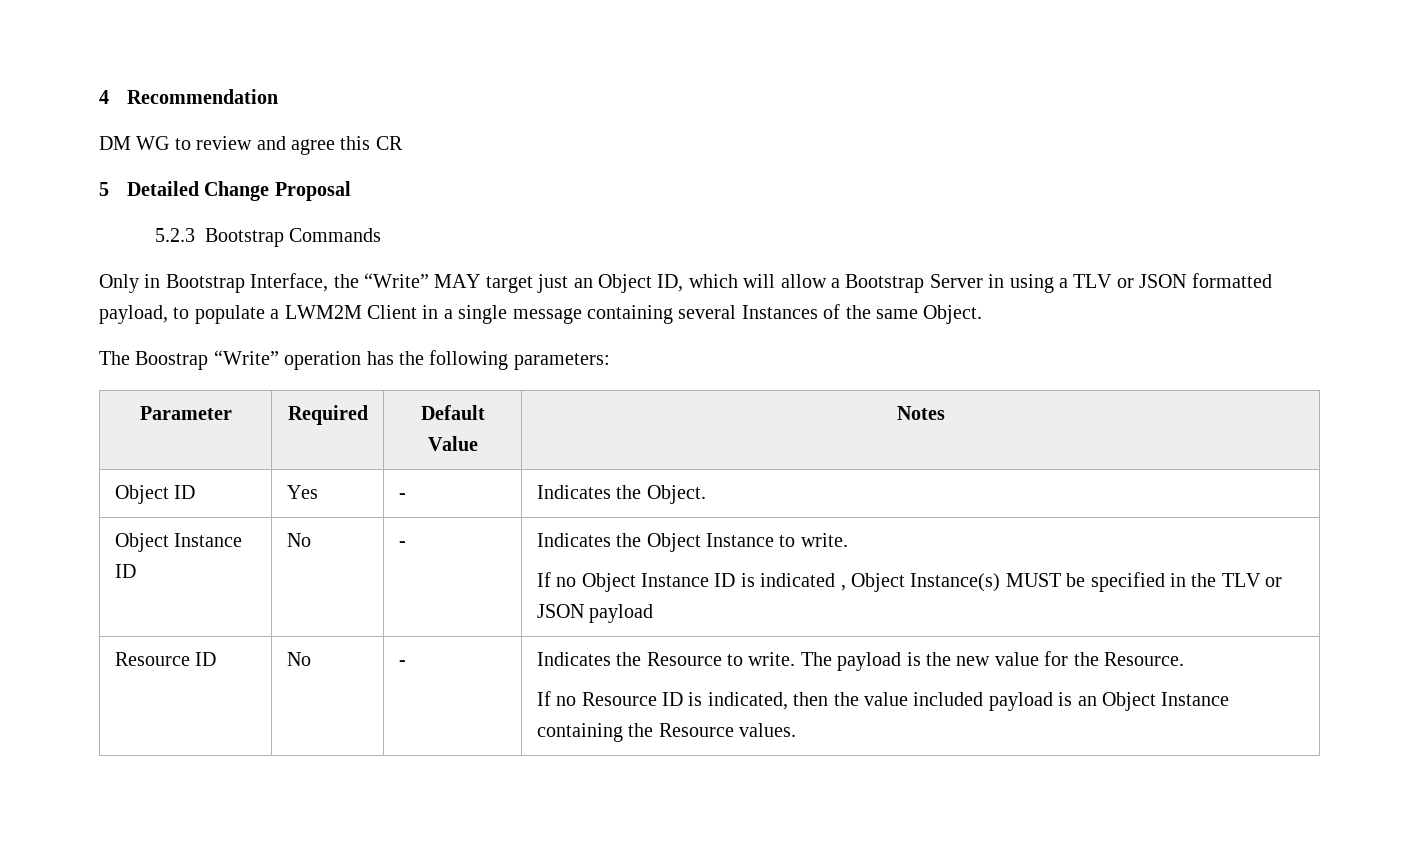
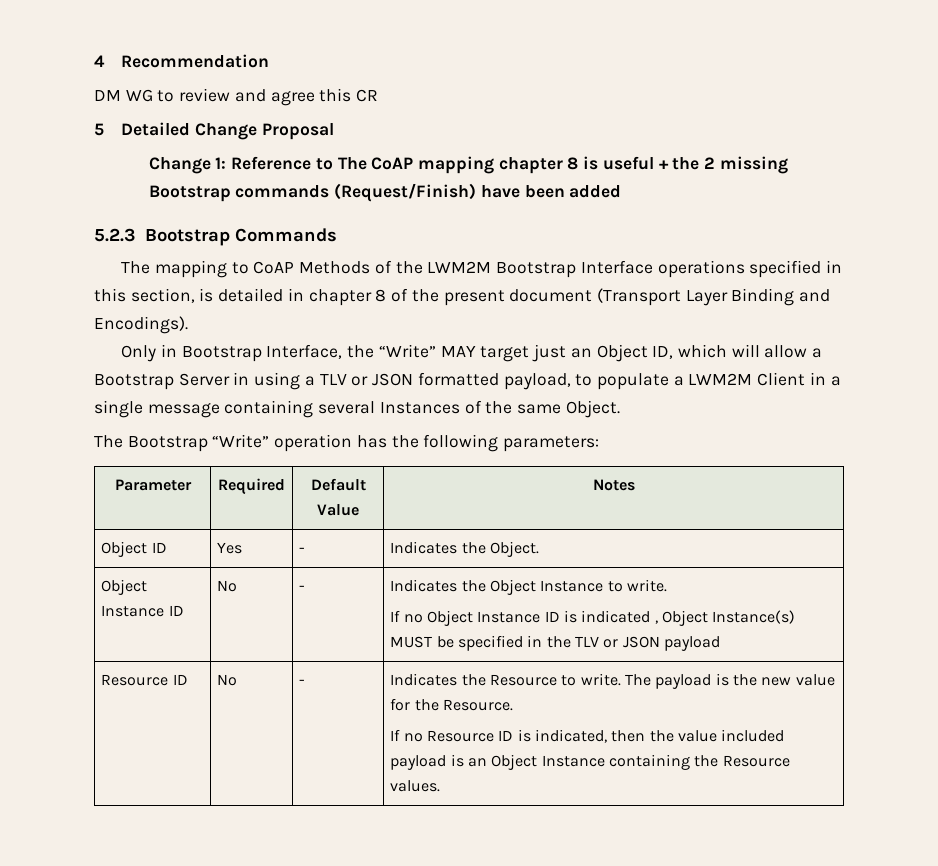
+ Change 1: Reference to The CoAP mapping chapter 8 is useful + the 2 missing Bootstrap commands (Request/Finish) have been added
  5.2.3 Bootstrap Commands
+ The mapping to CoAP Methods of the LWM2M Bootstrap Interface operations specified in this section, is detailed in chapter 8 of the present document (Transport Layer Binding and Encodings).
- The Boostrap “Write” operation has the following parameters:
+ The Bootstrap “Write” operation has the following parameters:

